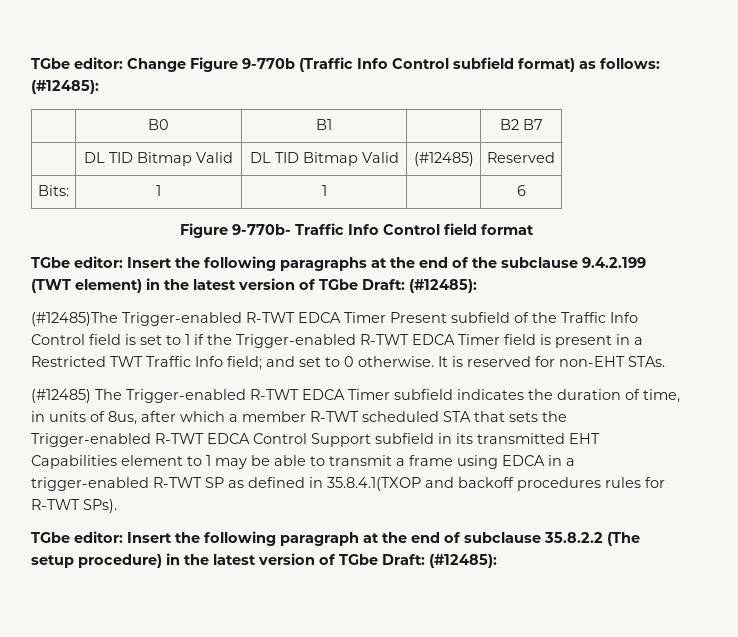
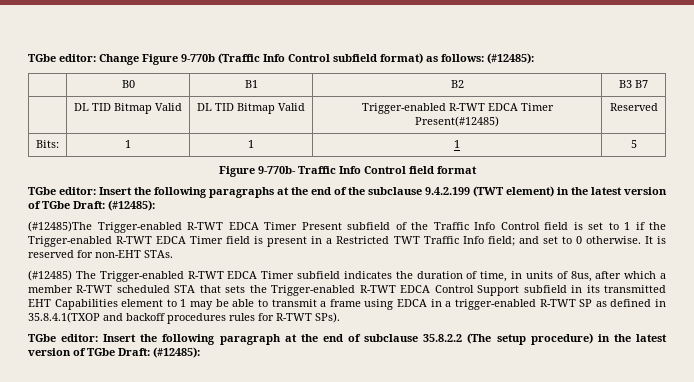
- | B0 | B1 | | B2 B7
+ | B0 | B1 | B2 | B3 B7
- | DL TID Bitmap Valid | DL TID Bitmap Valid | (#12485) | Reserved
+ | DL TID Bitmap Valid | DL TID Bitmap Valid | Trigger-enabled R-TWT EDCA Timer Present(#12485) | Reserved
- Bits: | 1 | 1 | | 6
+ Bits: | 1 | 1 | 1 | 5

